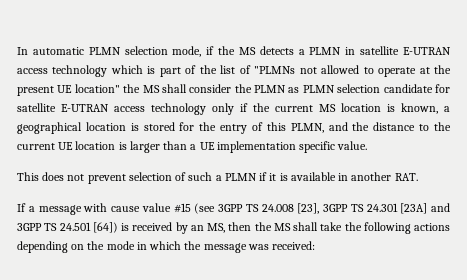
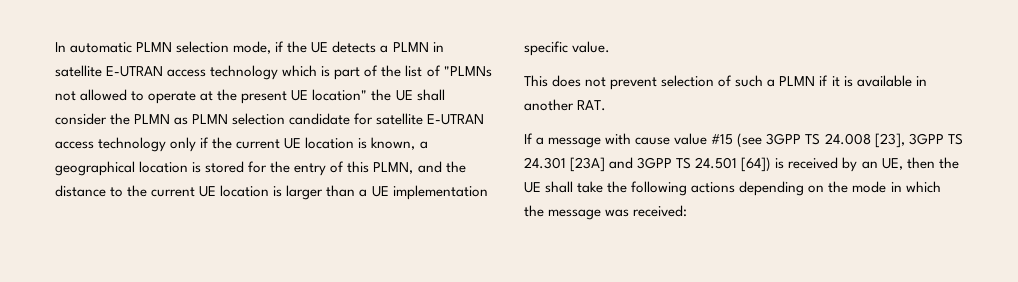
- In automatic PLMN selection mode, if the MS detects a PLMN in satellite E-UTRAN access technology which is part of the list of "PLMNs not allowed to operate at the present UE location" the MS shall consider the PLMN as PLMN selection candidate for satellite E-UTRAN access technology only if the current MS location is known, a geographical location is stored for the entry of this PLMN, and the distance to the current UE location is larger than a UE implementation specific value.
+ In automatic PLMN selection mode, if the UE detects a PLMN in satellite E-UTRAN access technology which is part of the list of "PLMNs not allowed to operate at the present UE location" the UE shall consider the PLMN as PLMN selection candidate for satellite E-UTRAN access technology only if the current UE location is known, a geographical location is stored for the entry of this PLMN, and the distance to the current UE location is larger than a UE implementation specific value.
- If a message with cause value #15 (see 3GPP TS 24.008 [23], 3GPP TS 24.301 [23A] and 3GPP TS 24.501 [64]) is received by an MS, then the MS shall take the following actions depending on the mode in which the message was received:
+ If a message with cause value #15 (see 3GPP TS 24.008 [23], 3GPP TS 24.301 [23A] and 3GPP TS 24.501 [64]) is received by an UE, then the UE shall take the following actions depending on the mode in which the message was received:

